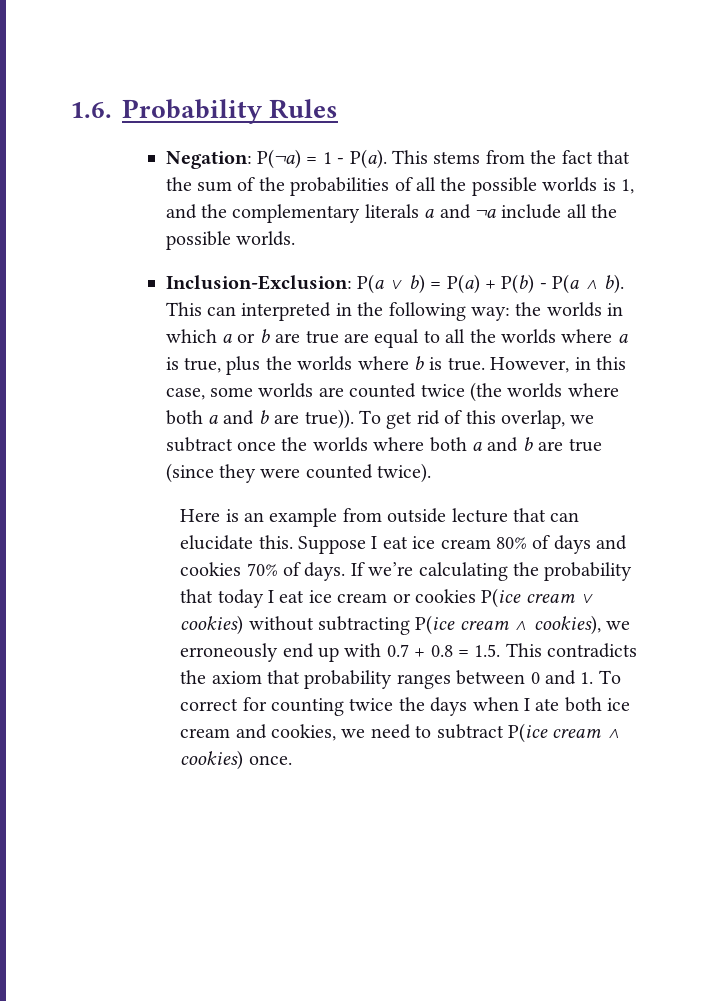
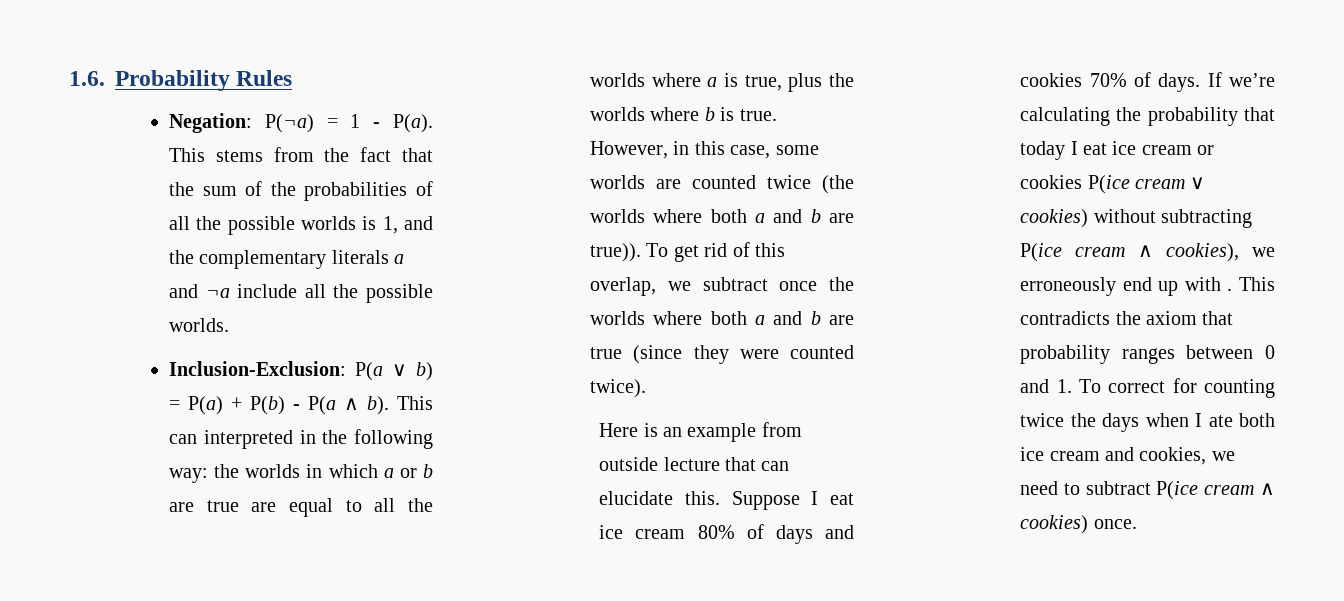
- If we’re calculating the probability that today I eat ice cream or cookies P(ice cream ∨ cookies) without subtracting P(ice cream ∧ cookies), we erroneously end up with 0.7 + 0.8 = 1.5. This contradicts the axiom that probability ranges between 0 and 1. To correct for counting twice the days when I ate both ice cream and cookies, we need to subtract P(ice cream ∧ cookies) once.
+ If we’re calculating the probability that today I eat ice cream or cookies P(ice cream ∨ cookies) without subtracting P(ice cream ∧ cookies), we erroneously end up with . This contradicts the axiom that probability ranges between 0 and 1. To correct for counting twice the days when I ate both ice cream and cookies, we need to subtract P(ice cream ∧ cookies) once.

